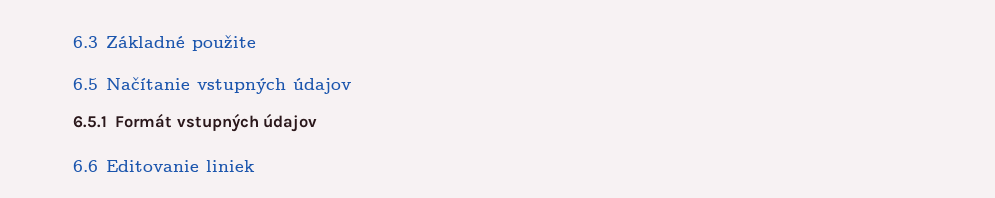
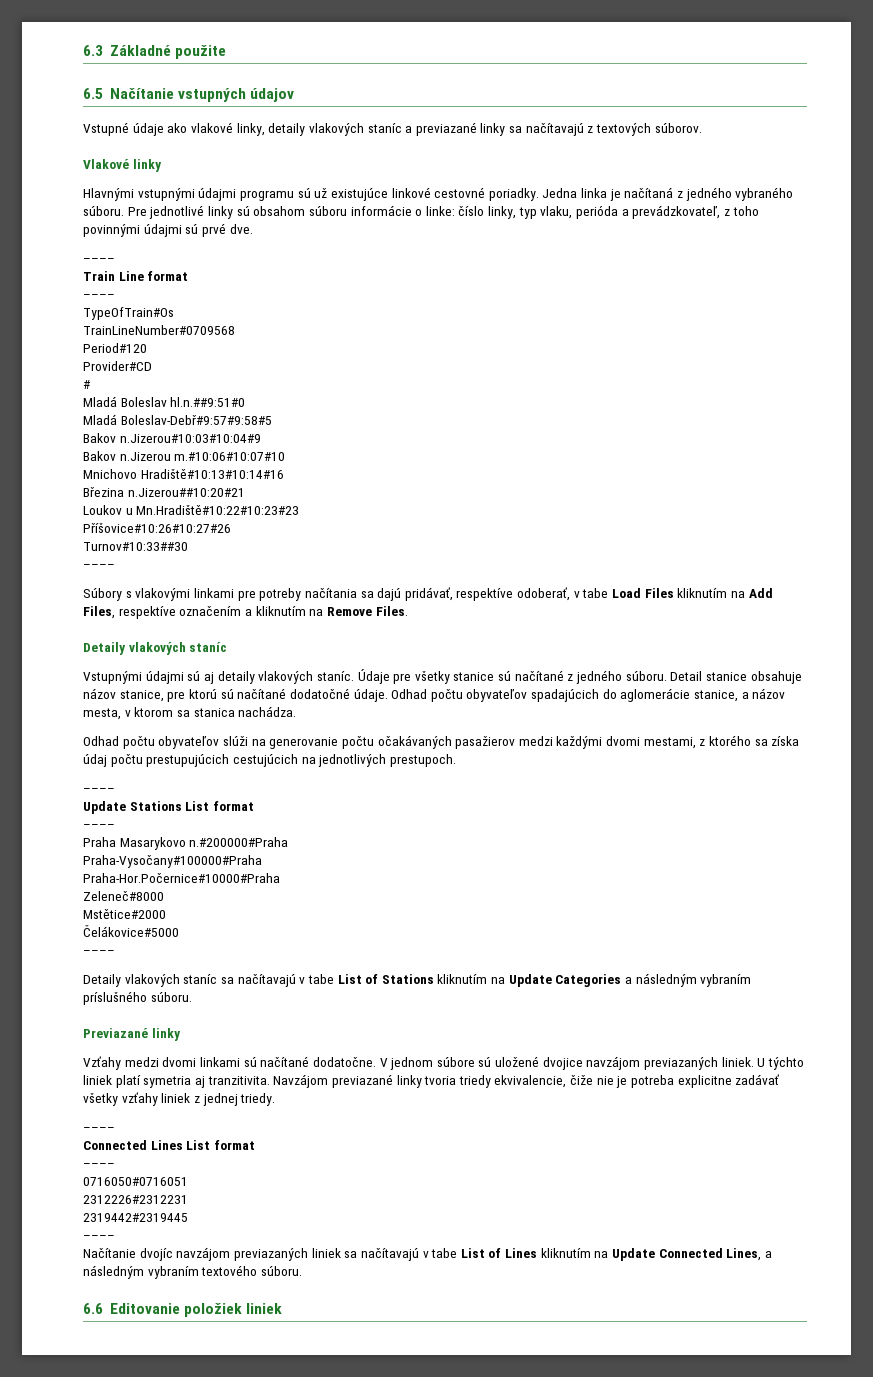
- 6.5.1 Formát vstupných údajov
+ Vstupné údaje ako vlakové linky, detaily vlakových staníc a previazané linky sa načítavajú z textových súborov.
+ Vlakové linky
+ Hlavnými vstupnými údajmi programu sú už existujúce linkové cestovné poriadky. Jedna linka je načítaná z jedného vybraného súboru. Pre jednotlivé linky sú obsahom súboru informácie o linke: číslo linky, typ vlaku, perióda a prevádzkovateľ, z toho povinnými údajmi sú prvé dve.
+ ––––
+ Train Line format
+ ––––
+ TypeOfTrain#Os
+ TrainLineNumber#0709568
+ Period#120
+ Provider#CD
+ #
+ Mladá Boleslav hl.n.##9:51#0
+ Mladá Boleslav-Debř#9:57#9:58#5
+ Bakov n.Jizerou#10:03#10:04#9
+ Bakov n.Jizerou m.#10:06#10:07#10
+ Mnichovo Hradiště#10:13#10:14#16
+ Březina n.Jizerou##10:20#21
+ Loukov u Mn.Hradiště#10:22#10:23#23
+ Příšovice#10:26#10:27#26
+ Turnov#10:33##30
+ ––––
+ Súbory s vlakovými linkami pre potreby načítania sa dajú pridávať, respektíve odoberať, v tabe Load Files kliknutím na Add Files, respektíve označením a kliknutím na Remove Files.
+ Detaily vlakových staníc
+ Vstupnými údajmi sú aj detaily vlakových staníc. Údaje pre všetky stanice sú načítané z jedného súboru. Detail stanice obsahuje názov stanice, pre ktorú sú načítané dodatočné údaje. Odhad počtu obyvateľov spadajúcich do aglomerácie stanice, a názov mesta, v ktorom sa stanica nachádza.
+ Odhad počtu obyvateľov slúži na generovanie počtu očakávaných pasažierov medzi každými dvomi mestami, z ktorého sa získa údaj počtu prestupujúcich cestujúcich na jednotlivých prestupoch.
+ ––––
+ Update Stations List format
+ ––––
+ Praha Masarykovo n.#200000#Praha
+ Praha-Vysočany#100000#Praha
+ Praha-Hor.Počernice#10000#Praha
+ Zeleneč#8000
+ Mstětice#2000
+ Čelákovice#5000
+ ––––
+ Detaily vlakových staníc sa načítavajú v tabe List of Stations kliknutím na Update Categories a následným vybraním príslušného súboru.
+ Previazané linky
+ Vzťahy medzi dvomi linkami sú načítané dodatočne. V jednom súbore sú uložené dvojice navzájom previazaných liniek. U týchto liniek platí symetria aj tranzitivita. Navzájom previazané linky tvoria triedy ekvivalencie, čiže nie je potreba explicitne zadávať všetky vzťahy liniek z jednej triedy.
+ ––––
+ Connected Lines List format
+ ––––
+ 0716050#0716051
+ 2312226#2312231
+ 2319442#2319445
+ ––––
+ Načítanie dvojíc navzájom previazaných liniek sa načítavajú v tabe List of Lines kliknutím na Update Connected Lines, a následným vybraním textového súboru.
- 6.6 Editovanie liniek
+ 6.6 Editovanie položiek liniek

